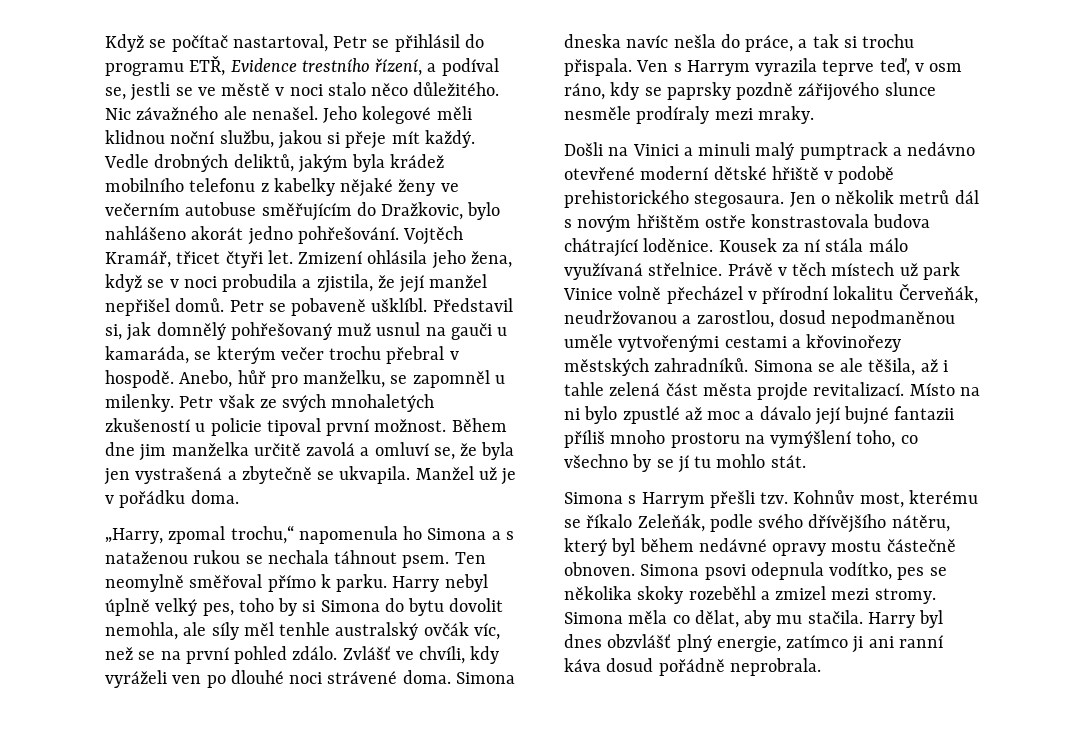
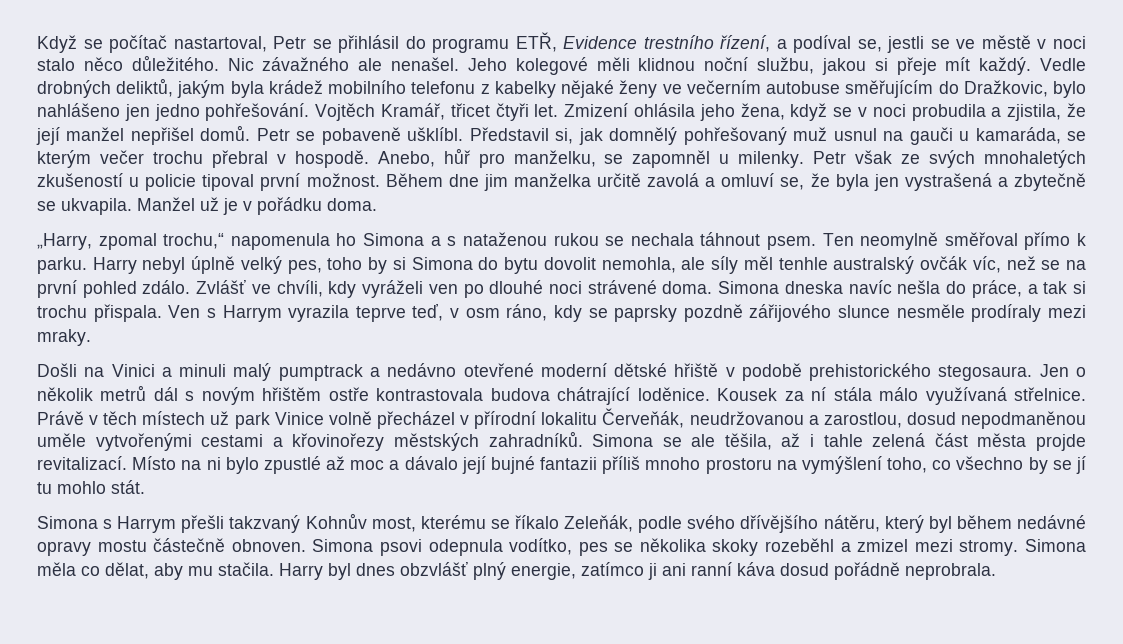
- Vedle drobných deliktů, jakým byla krádež mobilního telefonu z kabelky nějaké ženy ve večerním autobuse směřujícím do Dražkovic, bylo nahlášeno akorát jedno pohřešování.
+ Vedle drobných deliktů, jakým byla krádež mobilního telefonu z kabelky nějaké ženy ve večerním autobuse směřujícím do Dražkovic, bylo nahlášeno jen jedno pohřešování.
- Jen o několik metrů dál s novým hřištěm ostře konstrastovala budova chátrající loděnice.
+ Jen o několik metrů dál s novým hřištěm ostře kontrastovala budova chátrající loděnice.
- Simona s Harrym přešli tzv. Kohnův most, kterému se říkalo Zeleňák, podle svého dřívějšího nátěru, který byl během nedávné opravy mostu částečně obnoven.
+ Simona s Harrym přešli takzvaný Kohnův most, kterému se říkalo Zeleňák, podle svého dřívějšího nátěru, který byl během nedávné opravy mostu částečně obnoven.

